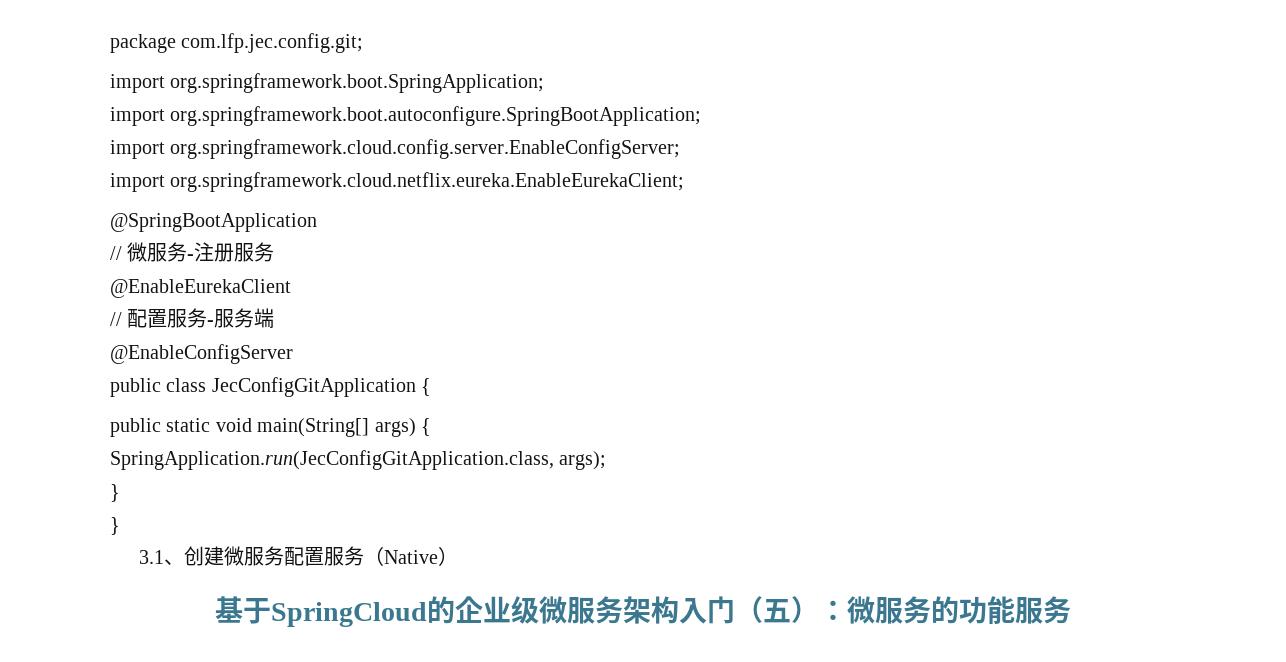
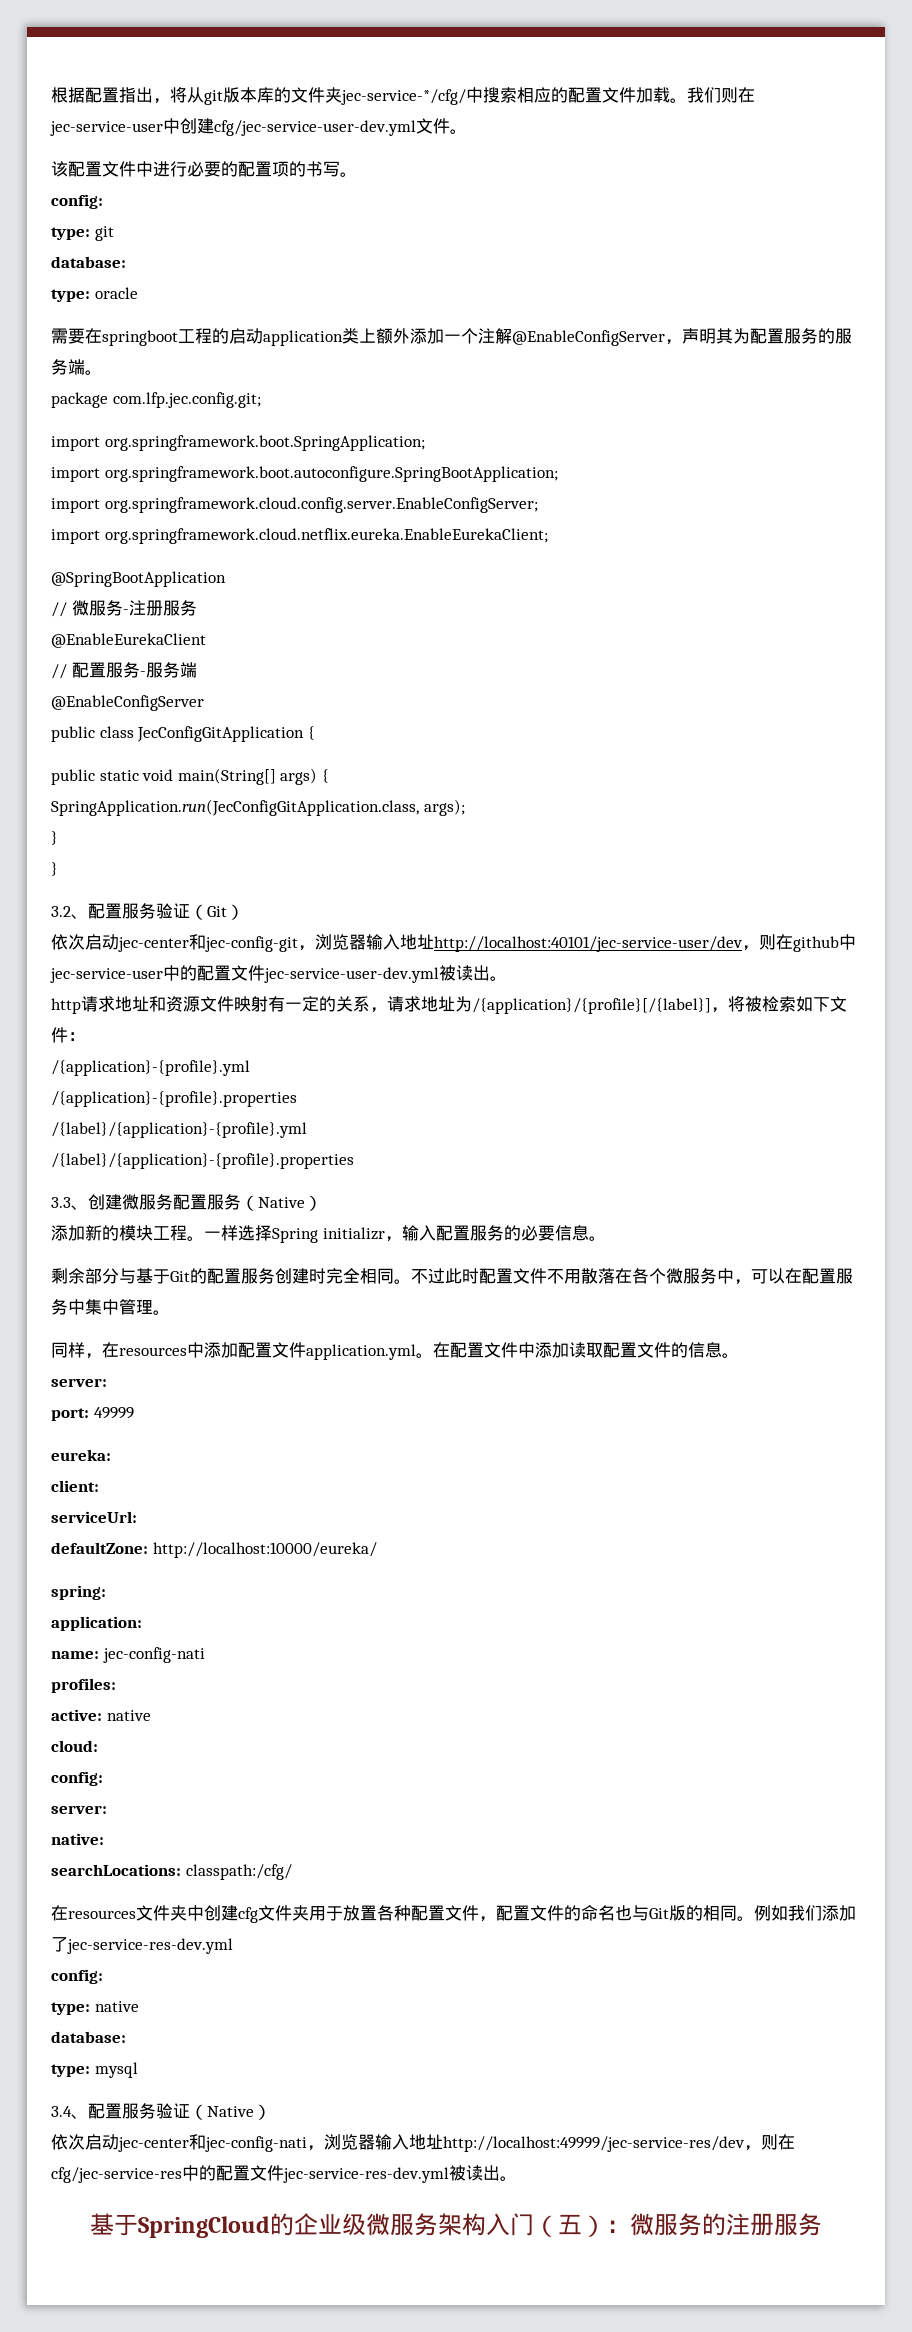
+ 根据配置指出，将从git版本库的文件夹jec-service-*/cfg/中搜索相应的配置文件加载。我们则在jec-service-user中创建cfg/jec-service-user-dev.yml文件。
+ 该配置文件中进行必要的配置项的书写。
+ config:
+ type: git
+ database:
+ type: oracle
+ 需要在springboot工程的启动application类上额外添加一个注解@EnableConfigServer，声明其为配置服务的服务端。
- 3.1、创建微服务配置服务（Native）
+ 3.2、配置服务验证（Git）
+ 依次启动jec-center和jec-config-git，浏览器输入地址http://localhost:40101/jec-service-user/dev，则在github中jec-service-user中的配置文件jec-service-user-dev.yml被读出。
+ http请求地址和资源文件映射有一定的关系，请求地址为/{application}/{profile}[/{label}]，将被检索如下文件：
+ /{application}-{profile}.yml
+ /{application}-{profile}.properties
+ /{label}/{application}-{profile}.yml
+ /{label}/{application}-{profile}.properties
+ 3.3、创建微服务配置服务（Native）
+ 添加新的模块工程。一样选择Spring initializr，输入配置服务的必要信息。
+ 剩余部分与基于Git的配置服务创建时完全相同。不过此时配置文件不用散落在各个微服务中，可以在配置服务中集中管理。
+ 同样，在resources中添加配置文件application.yml。在配置文件中添加读取配置文件的信息。
+ server:
+ port: 49999
+ eureka:
+ client:
+ serviceUrl:
+ defaultZone: http://localhost:10000/eureka/
+ spring:
+ application:
+ name: jec-config-nati
+ profiles:
+ active: native
+ cloud:
+ config:
+ server:
+ native:
+ searchLocations: classpath:/cfg/
+ 在resources文件夹中创建cfg文件夹用于放置各种配置文件，配置文件的命名也与Git版的相同。例如我们添加了jec-service-res-dev.yml
+ config:
+ type: native
+ database:
+ type: mysql
+ 3.4、配置服务验证（Native）
+ 依次启动jec-center和jec-config-nati，浏览器输入地址http://localhost:49999/jec-service-res/dev，则在cfg/jec-service-res中的配置文件jec-service-res-dev.yml被读出。
- 基于SpringCloud的企业级微服务架构入门（五）：微服务的功能服务
+ 基于SpringCloud的企业级微服务架构入门（五）：微服务的注册服务

